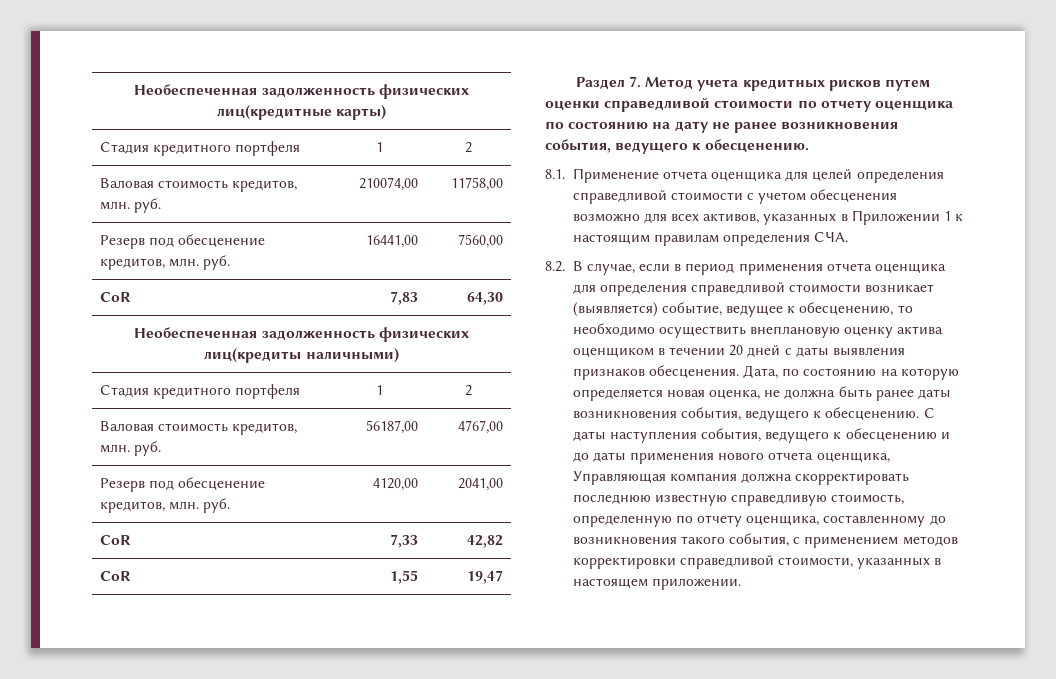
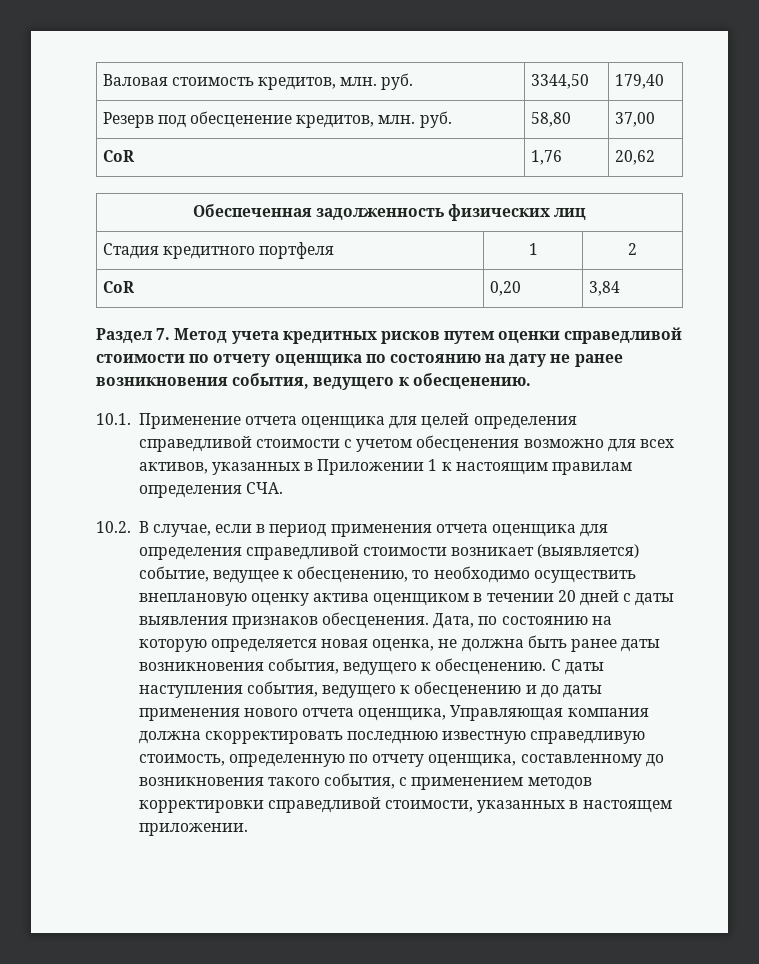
- Необеспеченная задолженность физических лиц(кредитные карты)
+ Валовая стоимость кредитов, млн. руб. | 3344,50 | 179,40
+ Резерв под обесценение кредитов, млн. руб. | 58,80 | 37,00
+ CoR | 1,76 | 20,62
+ Обеспеченная задолженность физических лиц
  Стадия кредитного портфеля | 1 | 2
- Валовая стоимость кредитов, млн. руб. | 210074,00 | 11758,00
- Резерв под обесценение кредитов, млн. руб. | 16441,00 | 7560,00
- CoR | 7,83 | 64,30
- Необеспеченная задолженность физических лиц(кредиты наличными)
- Стадия кредитного портфеля | 1 | 2
- Валовая стоимость кредитов, млн. руб. | 56187,00 | 4767,00
- Резерв под обесценение кредитов, млн. руб. | 4120,00 | 2041,00
- CoR | 7,33 | 42,82
- CoR | 1,55 | 19,47
+ CoR | 0,20 | 3,84
- 8.1. Применение отчета оценщика для целей определения справедливой стоимости с учетом обесценения возможно для всех активов, указанных в Приложении 1 к настоящим правилам определения СЧА.
+ 10.1. Применение отчета оценщика для целей определения справедливой стоимости с учетом обесценения возможно для всех активов, указанных в Приложении 1 к настоящим правилам определения СЧА.
- 8.2. В случае, если в период применения отчета оценщика для определения справедливой стоимости возникает (выявляется) событие, ведущее к обесценению, то необходимо осуществить внеплановую оценку актива оценщиком в течении 20 дней с даты выявления признаков обесценения.
+ 10.2. В случае, если в период применения отчета оценщика для определения справедливой стоимости возникает (выявляется) событие, ведущее к обесценению, то необходимо осуществить внеплановую оценку актива оценщиком в течении 20 дней с даты выявления признаков обесценения.

